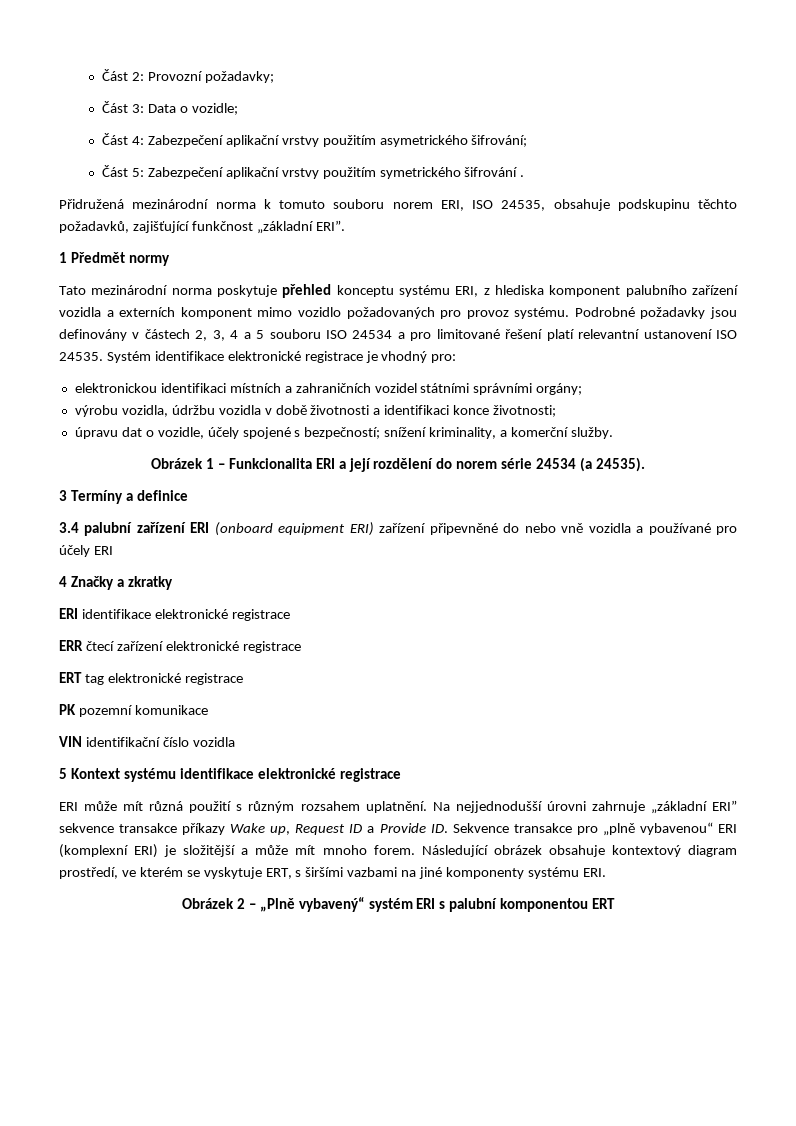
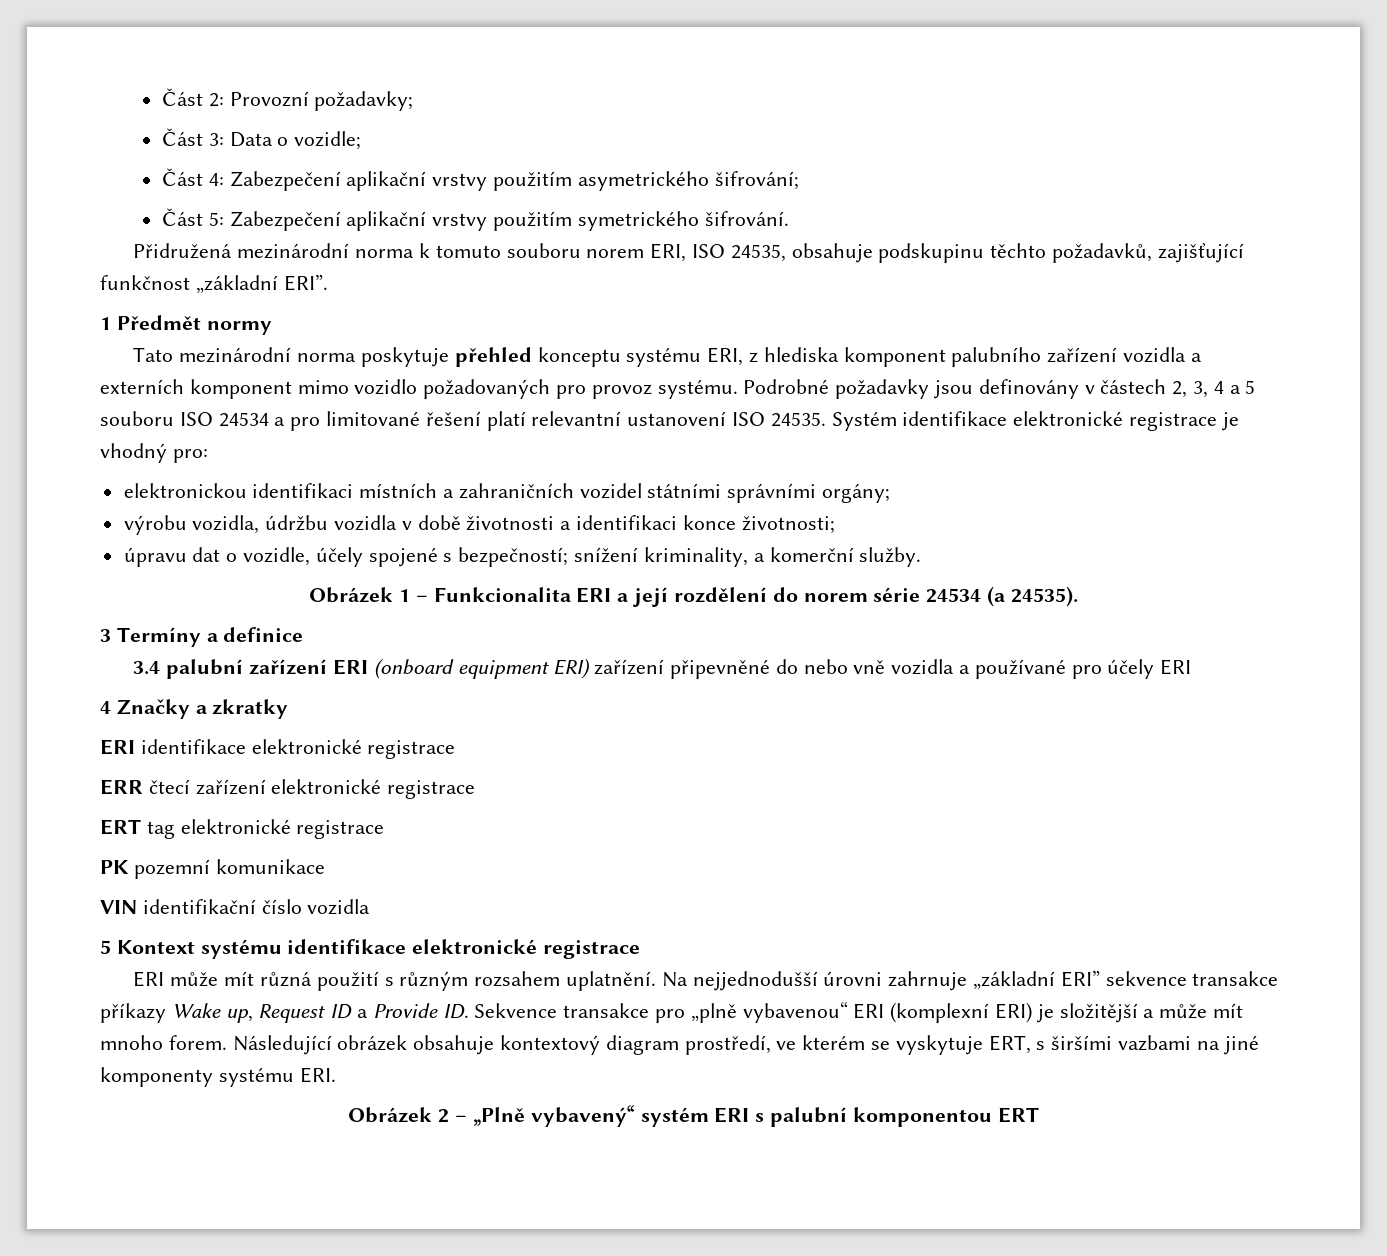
- Část 5: Zabezpečení aplikační vrstvy použitím symetrického šifrování .
+ Část 5: Zabezpečení aplikační vrstvy použitím symetrického šifrování.

